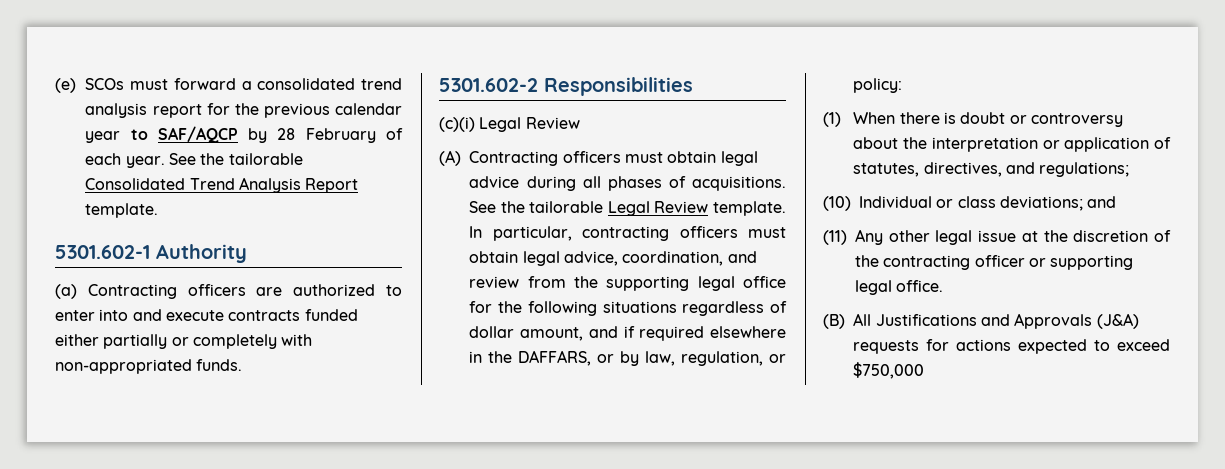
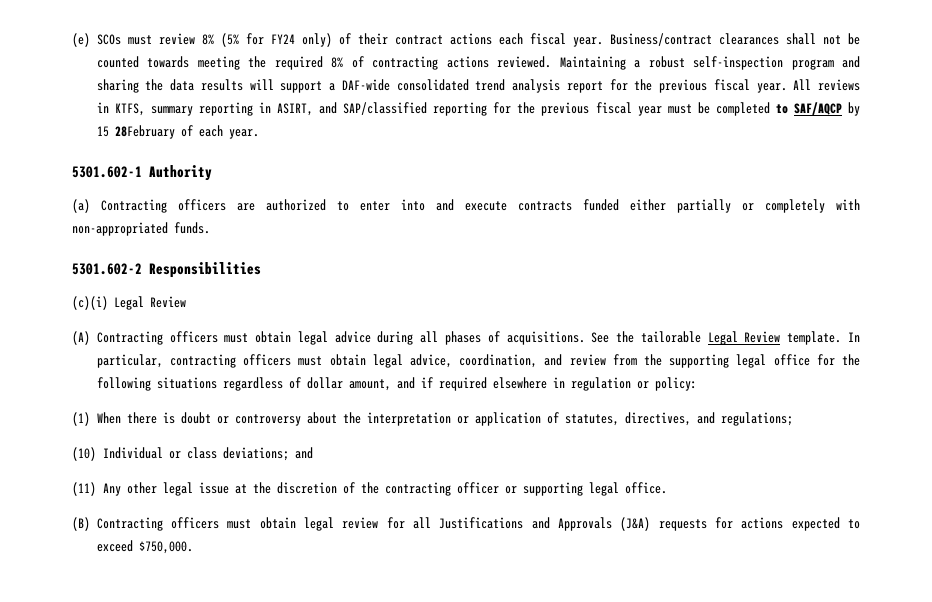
- (e) SCOs must forward a consolidated trend analysis report for the previous calendar year to SAF/AQCP by 28 February of each year. See the tailorable Consolidated Trend Analysis Report template.
+ (e) SCOs must review 8% (5% for FY24 only) of their contract actions each fiscal year. Business/contract clearances shall not be counted towards meeting the required 8% of contracting actions reviewed. Maintaining a robust self-inspection program and sharing the data results will support a DAF-wide consolidated trend analysis report for the previous fiscal year. All reviews in KTFS, summary reporting in ASIRT, and SAP/classified reporting for the previous fiscal year must be completed to SAF/AQCP by 15 28February of each year.
- In particular, contracting officers must obtain legal advice, coordination, and review from the supporting legal office for the following situations regardless of dollar amount, and if required elsewhere in the DAFFARS, or by law, regulation, or policy:
+ In particular, contracting officers must obtain legal advice, coordination, and review from the supporting legal office for the following situations regardless of dollar amount, and if required elsewhere in regulation or policy:
- (B) All Justifications and Approvals (J&A) requests for actions expected to exceed $750,000
+ (B) Contracting officers must obtain legal review for all Justifications and Approvals (J&A) requests for actions expected to exceed $750,000.

